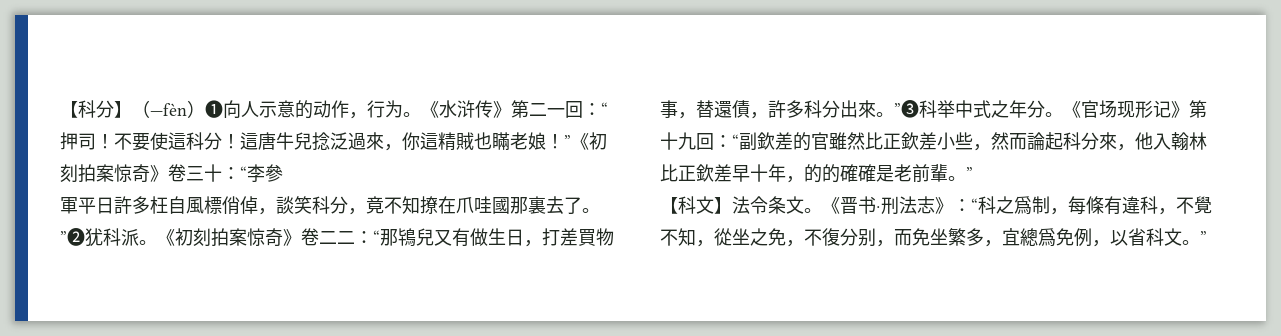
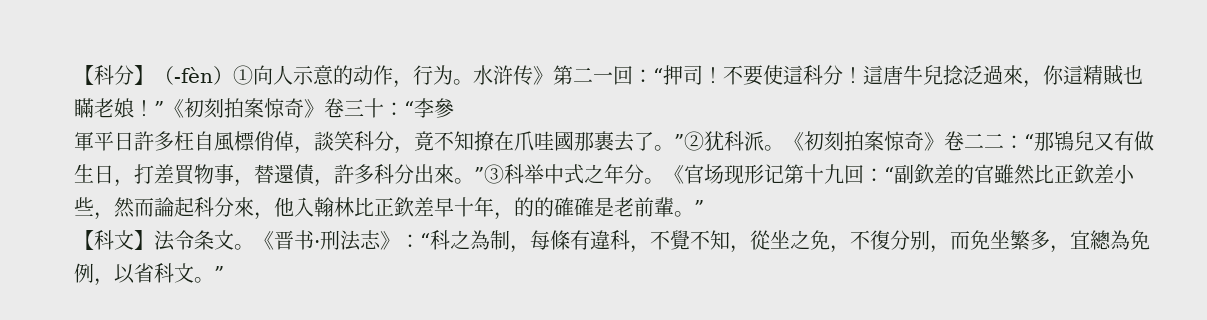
- 【科分】（—fèn）❶向人示意的动作，行为。
+ 【科分】（-fèn）①向人示意的动作，行为。
- 《水浒传》第二一回：“押司！
+ 水浒传》第二一回：“押司！
- 軍平日許多枉自風標俏倬，談笑科分，竟不知撩在爪哇國那裏去了。”❷犹科派。
+ 軍平日許多枉自風標俏倬，談笑科分，竟不知撩在爪哇國那裹去了。”②犹科派。
- 《初刻拍案惊奇》卷二二：“那鴇兒又有做生日，打差買物事，替還債，許多科分出來。”❸科举中式之年分。
+ 《初刻拍案惊奇》卷二二：“那鴇兒又有做生日，打差買物事，替還債，許多科分出來。”③科举中式之年分。
- 《官场现形记》第十九回：“副欽差的官雖然比正欽差小些，然而論起科分來，他入翰林比正欽差早十年，的的確確是老前輩。”
+ 《官场现形记第十九回：“副欽差的官雖然比正欽差小些，然而論起科分來，他入翰林比正欽差早十年，的的確確是老前輩。”
- 《晋书·刑法志》：“科之爲制，每條有違科，不覺不知，從坐之免，不復分别，而免坐繁多，宜總爲免例，以省科文。”
+ 《晋书·刑法志》：“科之為制，每條有違科，不覺不知，從坐之免，不復分别，而免坐繁多，宜總為免例，以省科文。”

